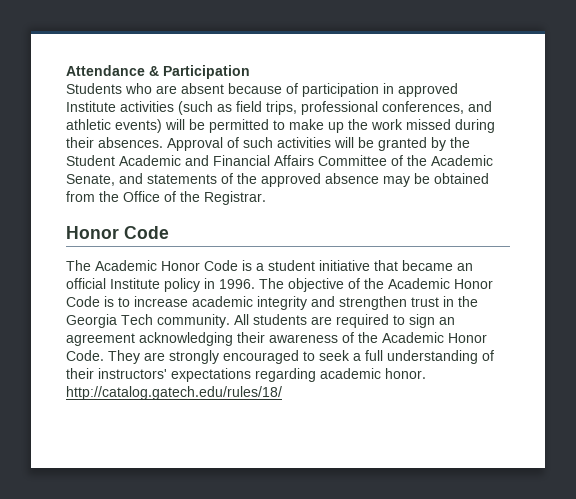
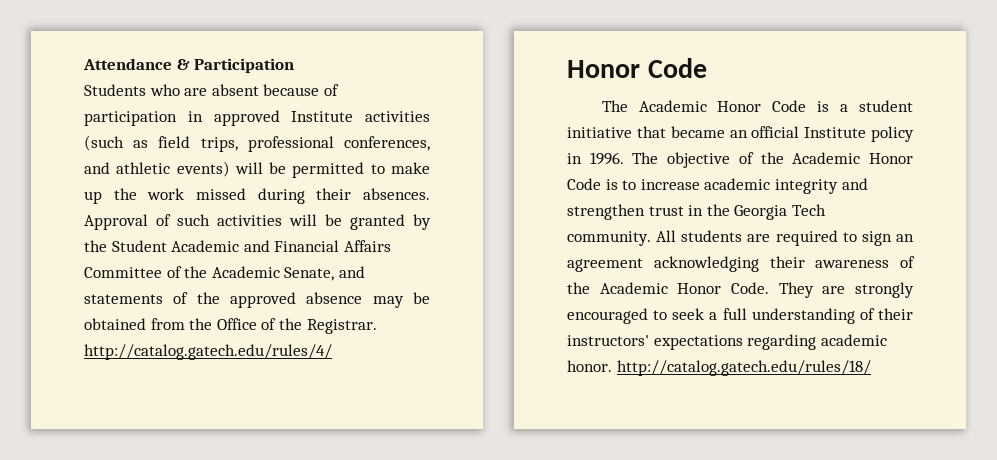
- Approval of such activities will be granted by the Student Academic and Financial Affairs Committee of the Academic Senate, and statements of the approved absence may be obtained from the Office of the Registrar.
+ Approval of such activities will be granted by the Student Academic and Financial Affairs Committee of the Academic Senate, and statements of the approved absence may be obtained from the Office of the Registrar. http://catalog.gatech.edu/rules/4/

